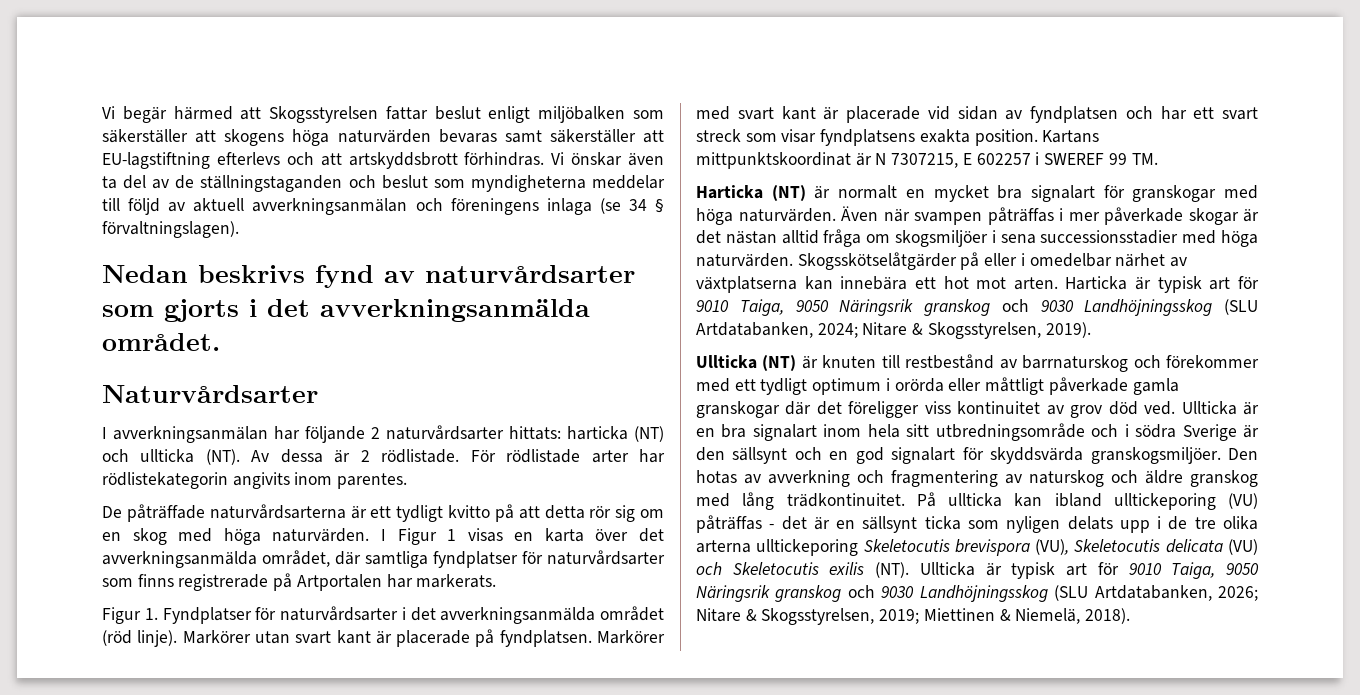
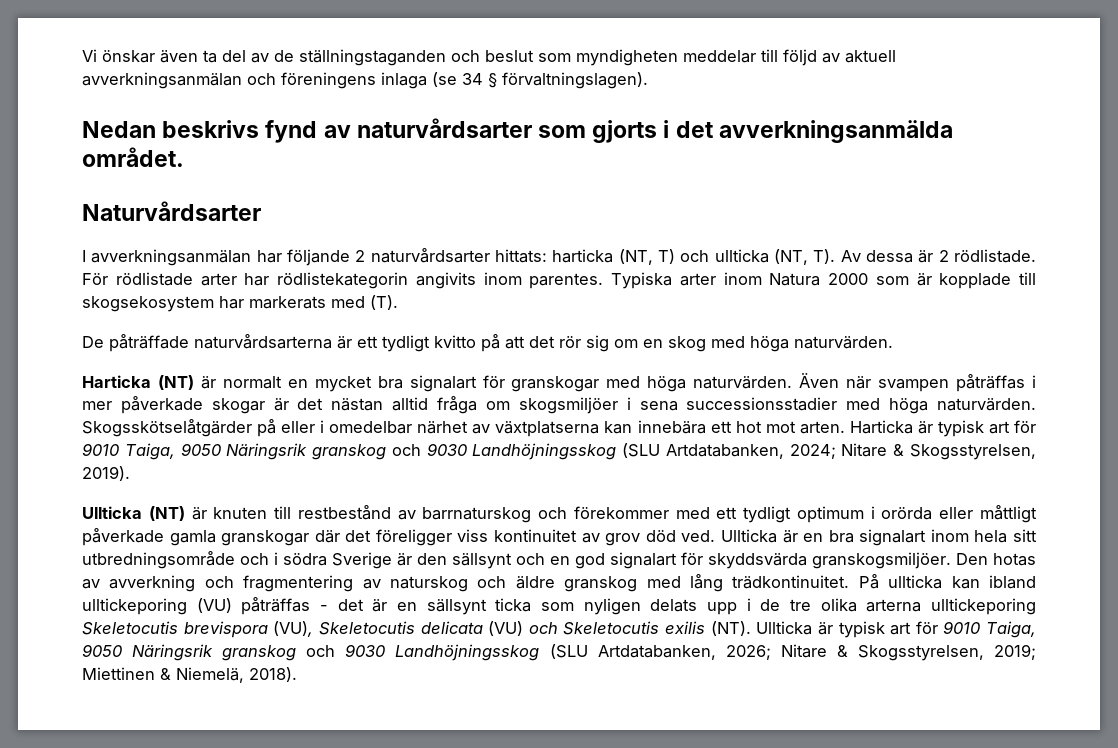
- Vi begär härmed att Skogsstyrelsen fattar beslut enligt miljöbalken som säkerställer att skogens höga naturvärden bevaras samt säkerställer att EU-lagstiftning efterlevs och att artskyddsbrott förhindras. Vi önskar även ta del av de ställningstaganden och beslut som myndigheterna meddelar till följd av aktuell avverkningsanmälan och föreningens inlaga (se 34 § förvaltningslagen).
+ Vi önskar även ta del av de ställningstaganden och beslut som myndigheten meddelar till följd av aktuell avverkningsanmälan och föreningens inlaga (se 34 § förvaltningslagen).
- I avverkningsanmälan har följande 2 naturvårdsarter hittats: harticka (NT) och ullticka (NT). Av dessa är 2 rödlistade.
+ I avverkningsanmälan har följande 2 naturvårdsarter hittats: harticka (NT, T) och ullticka (NT, T). Av dessa är 2 rödlistade.
+ Typiska arter inom Natura 2000 som är kopplade till skogsekosystem har markerats med (T).
- De påträffade naturvårdsarterna är ett tydligt kvitto på att detta rör sig om en skog med höga naturvärden. I Figur 1 visas en karta över det avverkningsanmälda området, där samtliga fyndplatser för naturvårdsarter som finns registrerade på Artportalen har markerats.
- Figur 1. Fyndplatser för naturvårdsarter i det avverkningsanmälda området (röd linje). Markörer utan svart kant är placerade på fyndplatsen. Markörer med svart kant är placerade vid sidan av fyndplatsen och har ett svart streck som visar fyndplatsens exakta position. Kartans mittpunktskoordinat är N 7307215, E 602257 i SWEREF 99 TM.
+ De påträffade naturvårdsarterna är ett tydligt kvitto på att det rör sig om en skog med höga naturvärden.

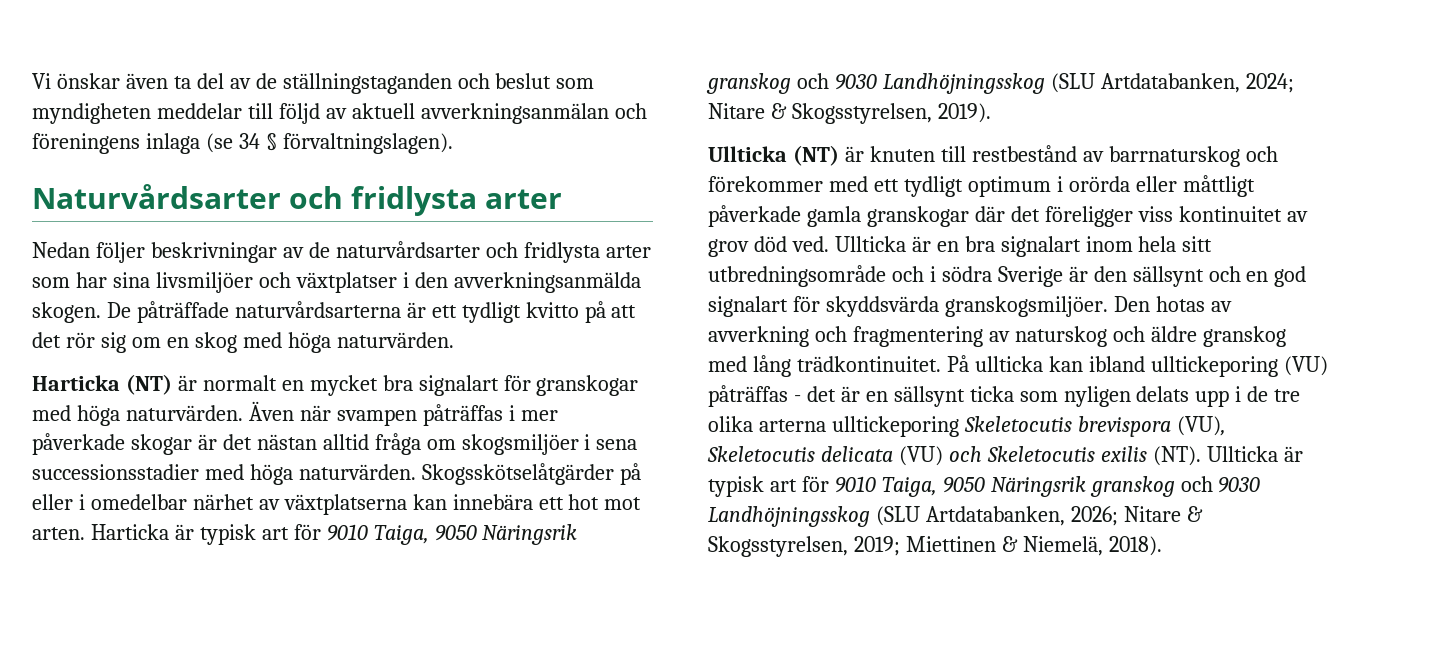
- Nedan beskrivs fynd av naturvårdsarter som gjorts i det avverkningsanmälda området.
- Naturvårdsarter
- I avverkningsanmälan har följande 2 naturvårdsarter hittats: harticka (NT, T) och ullticka (NT, T). Av dessa är 2 rödlistade. För rödlistade arter har rödlistekategorin angivits inom parentes. Typiska arter inom Natura 2000 som är kopplade till skogsekosystem har markerats med (T).
- De påträffade naturvårdsarterna är ett tydligt kvitto på att det rör sig om en skog med höga naturvärden.
+ Naturvårdsarter och fridlysta arter
+ Nedan följer beskrivningar av de naturvårdsarter och fridlysta arter som har sina livsmiljöer och växtplatser i den avverkningsanmälda skogen. De påträffade naturvårdsarterna är ett tydligt kvitto på att det rör sig om en skog med höga naturvärden.

